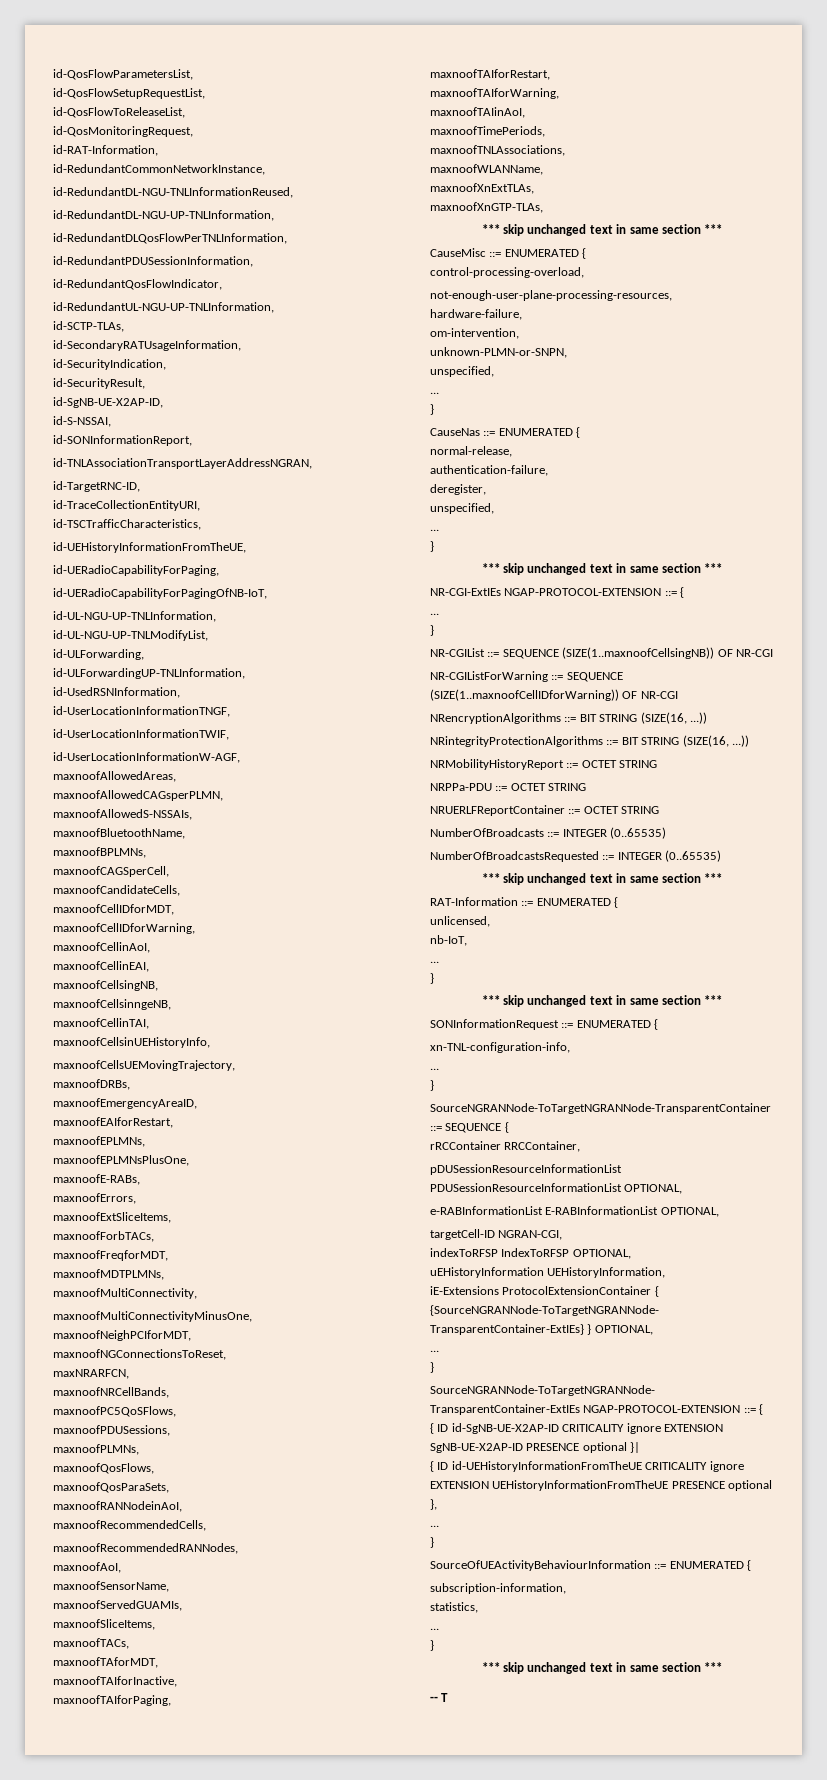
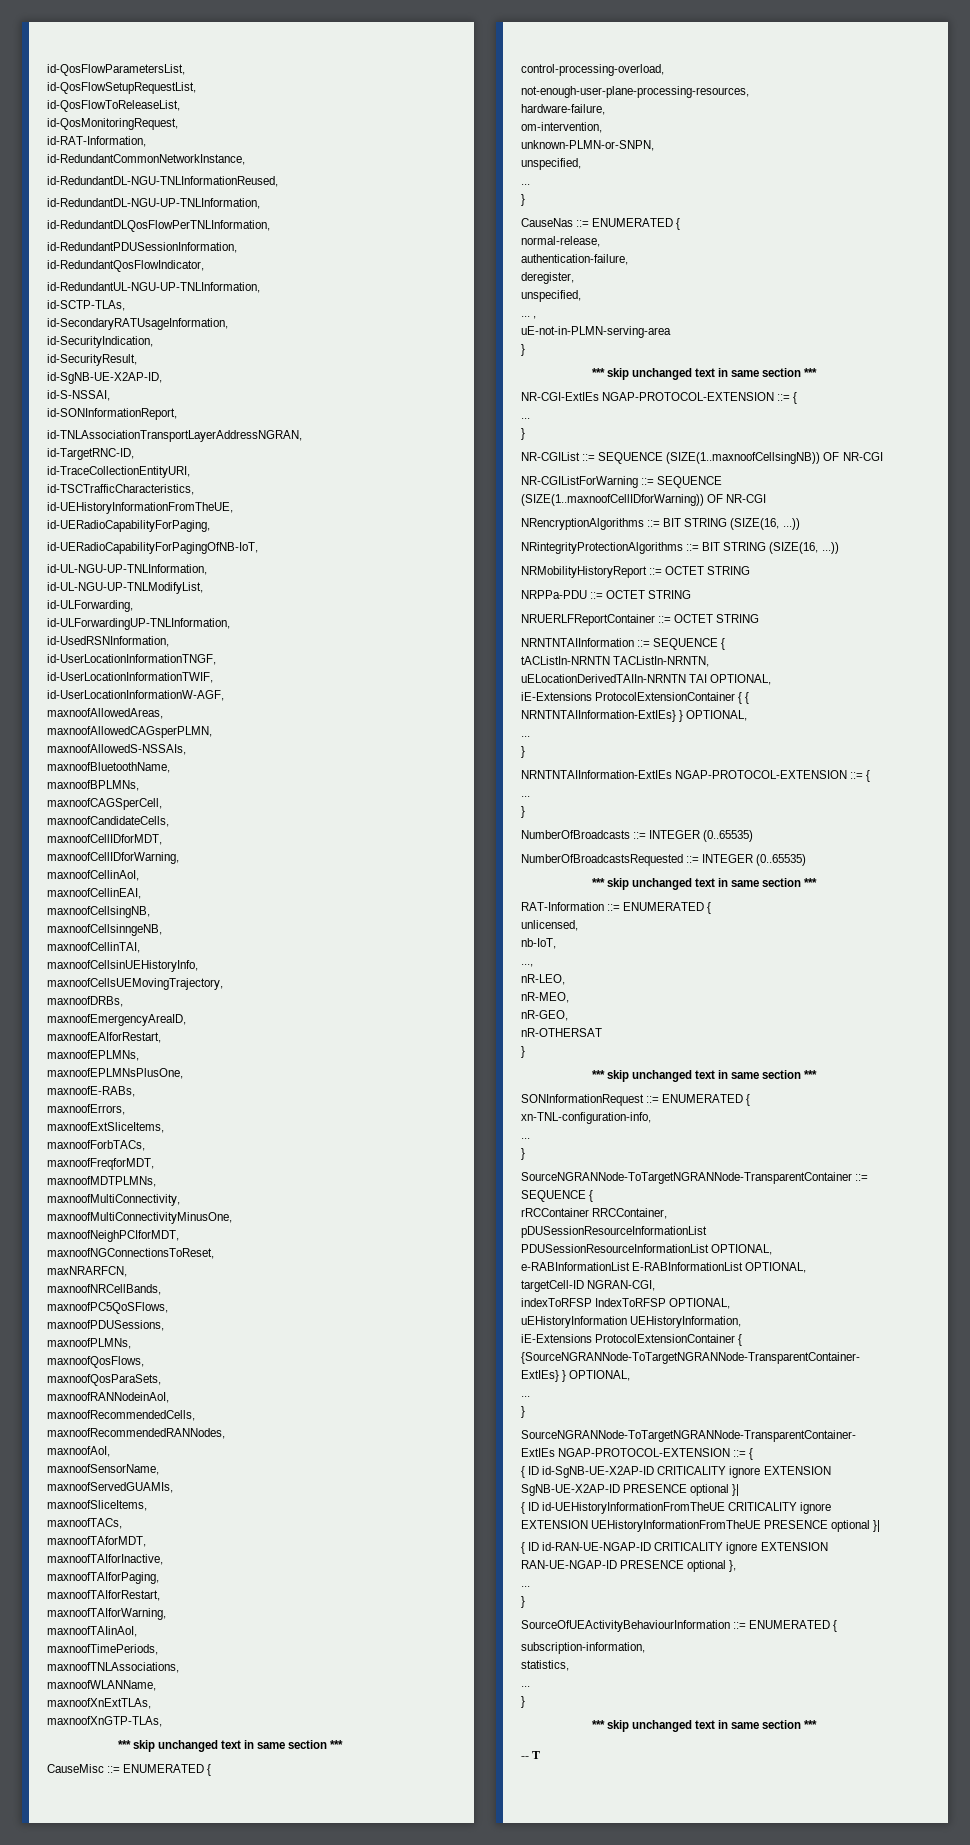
  deregister,
  unspecified,
- ...
+ ... ,
+ uE-not-in-PLMN-serving-area
+ NRNTNTAIInformation ::= SEQUENCE {
+ tACListIn-NRNTN TACListIn-NRNTN,
+ uELocationDerivedTAIIn-NRNTN TAI OPTIONAL,
+ iE-Extensions ProtocolExtensionContainer { { NRNTNTAIInformation-ExtIEs} } OPTIONAL,
+ ...
+ }
+ NRNTNTAIInformation-ExtIEs NGAP-PROTOCOL-EXTENSION ::= {
+ ...
+ }
  nb-IoT,
- ...
+ ...,
+ nR-LEO,
+ nR-MEO,
+ nR-GEO,
+ nR-OTHERSAT
- { ID id-UEHistoryInformationFromTheUE CRITICALITY ignore EXTENSION UEHistoryInformationFromTheUE PRESENCE optional },
+ { ID id-UEHistoryInformationFromTheUE CRITICALITY ignore EXTENSION UEHistoryInformationFromTheUE PRESENCE optional }|
+ { ID id-RAN-UE-NGAP-ID CRITICALITY ignore EXTENSION RAN-UE-NGAP-ID PRESENCE optional },

